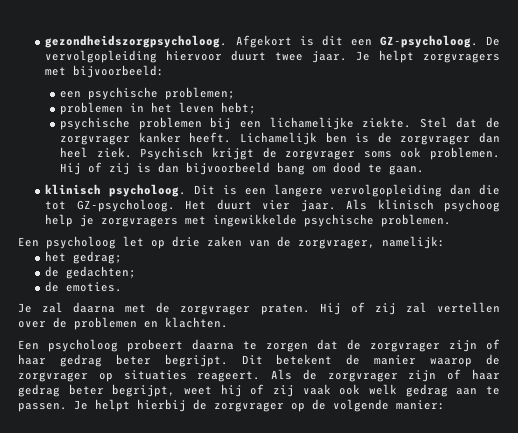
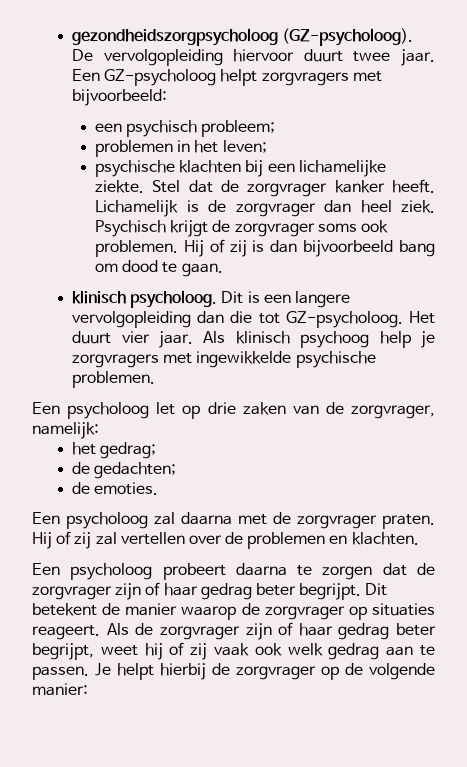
- gezondheidszorgpsycholoog. Afgekort is dit een GZ-psycholoog.
+ gezondheidszorgpsycholoog (GZ-psycholoog).
- Je helpt zorgvragers met bijvoorbeeld:
+ Een GZ-psycholoog helpt zorgvragers met bijvoorbeeld:
- een psychische problemen;
+ een psychisch probleem;
- problemen in het leven hebt;
- psychische problemen bij een lichamelijke ziekte.
+ problemen in het leven;
+ psychische klachten bij een lichamelijke ziekte.
- Lichamelijk ben is de zorgvrager dan heel ziek.
+ Lichamelijk is de zorgvrager dan heel ziek.
- Je zal daarna met de zorgvrager praten.
+ Een psycholoog zal daarna met de zorgvrager praten.

